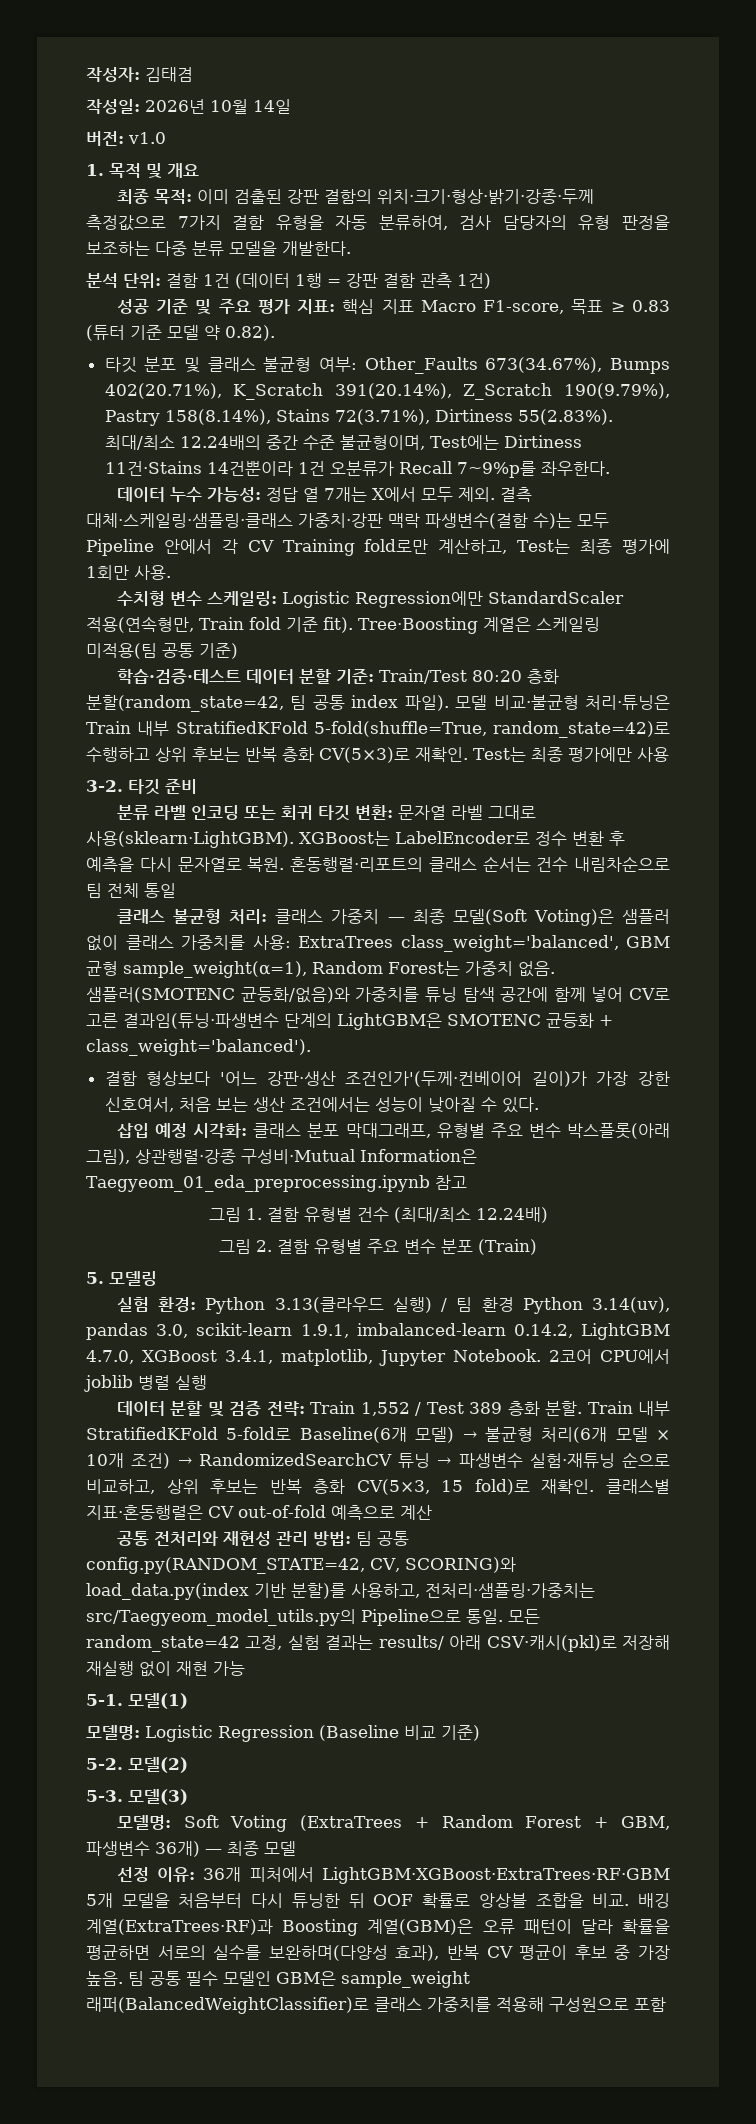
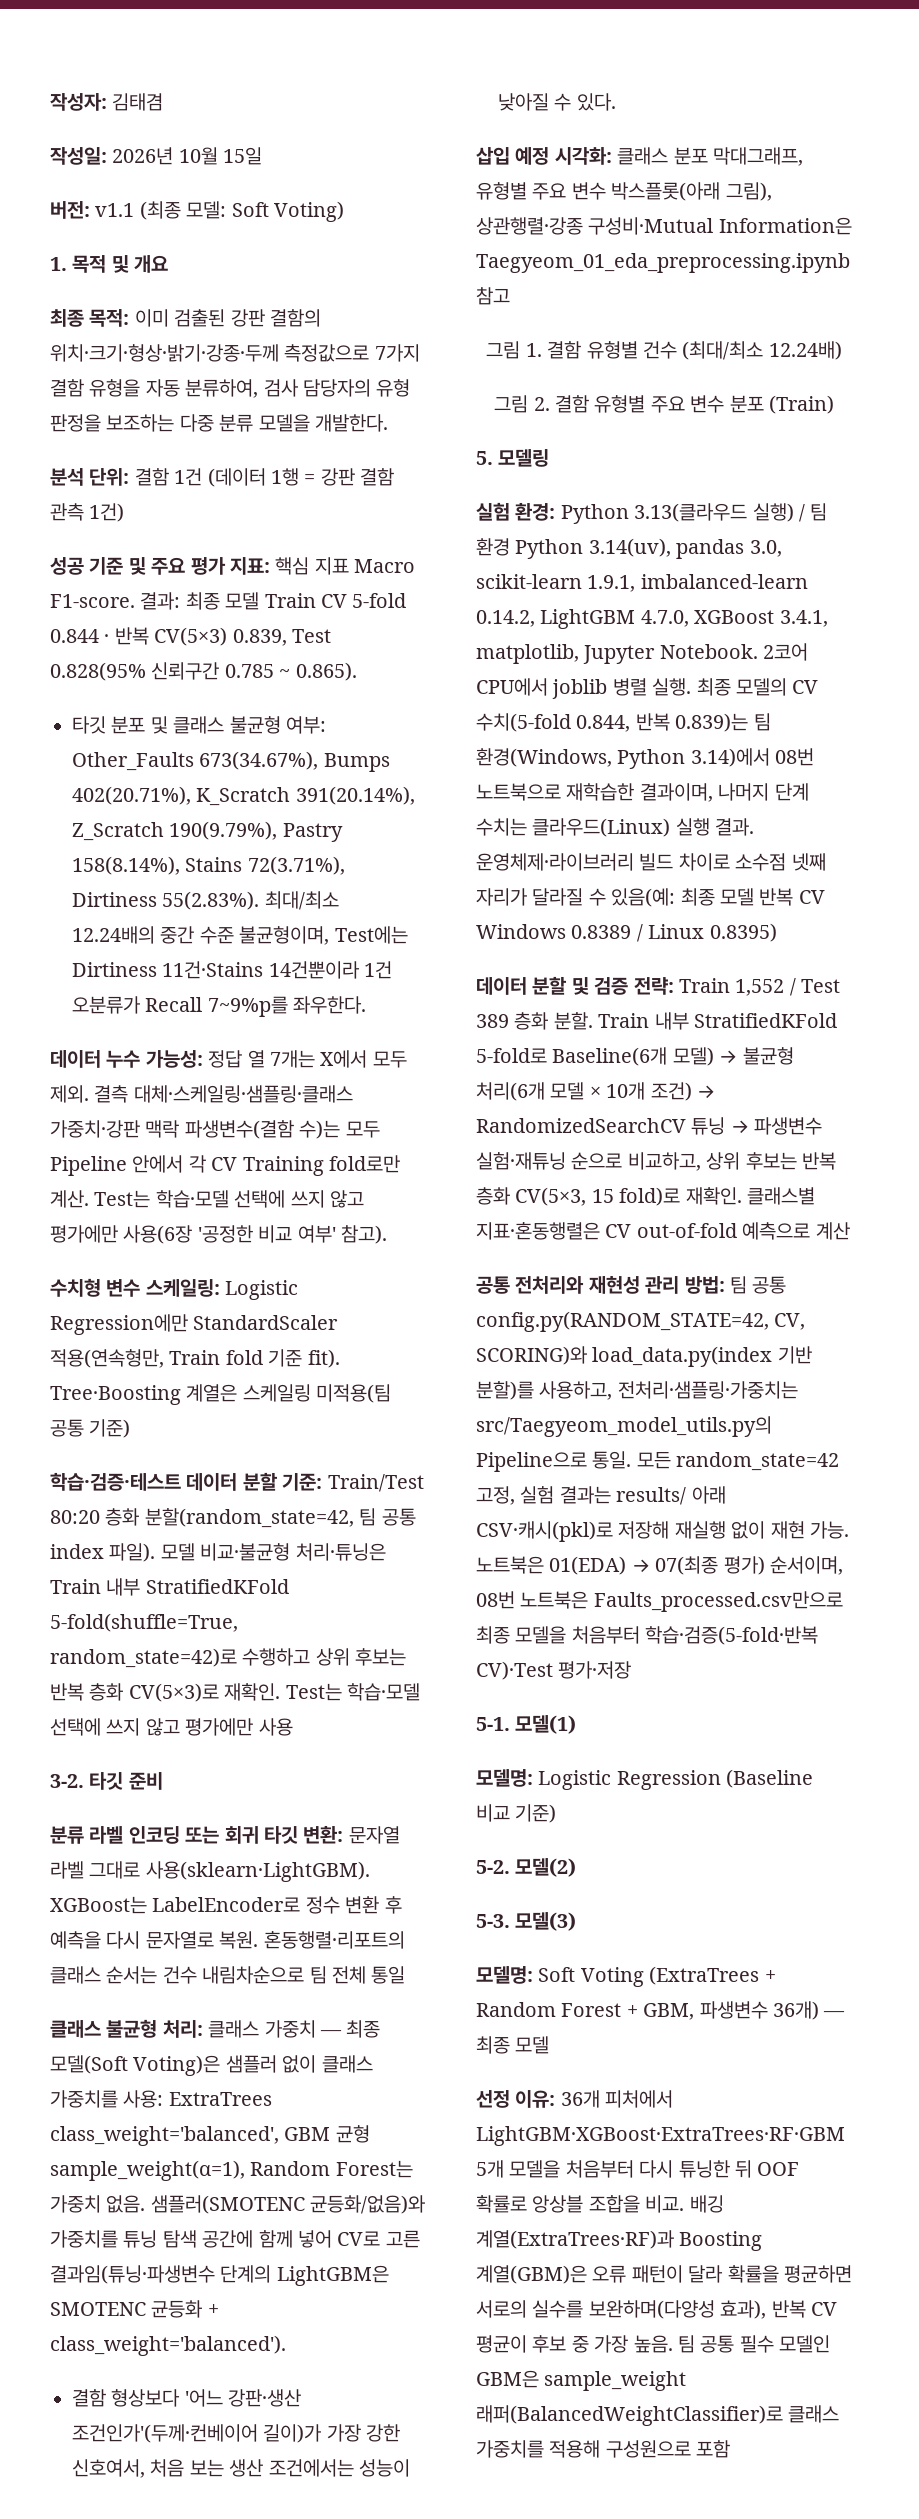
- 작성일: 2026년 10월 14일
+ 작성일: 2026년 10월 15일
- 버전: v1.0
+ 버전: v1.1 (최종 모델: Soft Voting)
- 성공 기준 및 주요 평가 지표: 핵심 지표 Macro F1-score, 목표 ≥ 0.83 (튜터 기준 모델 약 0.82).
+ 성공 기준 및 주요 평가 지표: 핵심 지표 Macro F1-score. 결과: 최종 모델 Train CV 5-fold 0.844 · 반복 CV(5×3) 0.839, Test 0.828(95% 신뢰구간 0.785 ~ 0.865).
- 결측 대체·스케일링·샘플링·클래스 가중치·강판 맥락 파생변수(결함 수)는 모두 Pipeline 안에서 각 CV Training fold로만 계산하고, Test는 최종 평가에 1회만 사용.
+ 결측 대체·스케일링·샘플링·클래스 가중치·강판 맥락 파생변수(결함 수)는 모두 Pipeline 안에서 각 CV Training fold로만 계산. Test는 학습·모델 선택에 쓰지 않고 평가에만 사용(6장 '공정한 비교 여부' 참고).
- Test는 최종 평가에만 사용
+ Test는 학습·모델 선택에 쓰지 않고 평가에만 사용
- 2코어 CPU에서 joblib 병렬 실행
+ 2코어 CPU에서 joblib 병렬 실행. 최종 모델의 CV 수치(5-fold 0.844, 반복 0.839)는 팀 환경(Windows, Python 3.14)에서 08번 노트북으로 재학습한 결과이며, 나머지 단계 수치는 클라우드(Linux) 실행 결과. 운영체제·라이브러리 빌드 차이로 소수점 넷째 자리가 달라질 수 있음(예: 최종 모델 반복 CV Windows 0.8389 / Linux 0.8395)
- 모든 random_state=42 고정, 실험 결과는 results/ 아래 CSV·캐시(pkl)로 저장해 재실행 없이 재현 가능
+ 모든 random_state=42 고정, 실험 결과는 results/ 아래 CSV·캐시(pkl)로 저장해 재실행 없이 재현 가능. 노트북은 01(EDA) → 07(최종 평가) 순서이며, 08번 노트북은 Faults_processed.csv만으로 최종 모델을 처음부터 학습·검증(5-fold·반복 CV)·Test 평가·저장

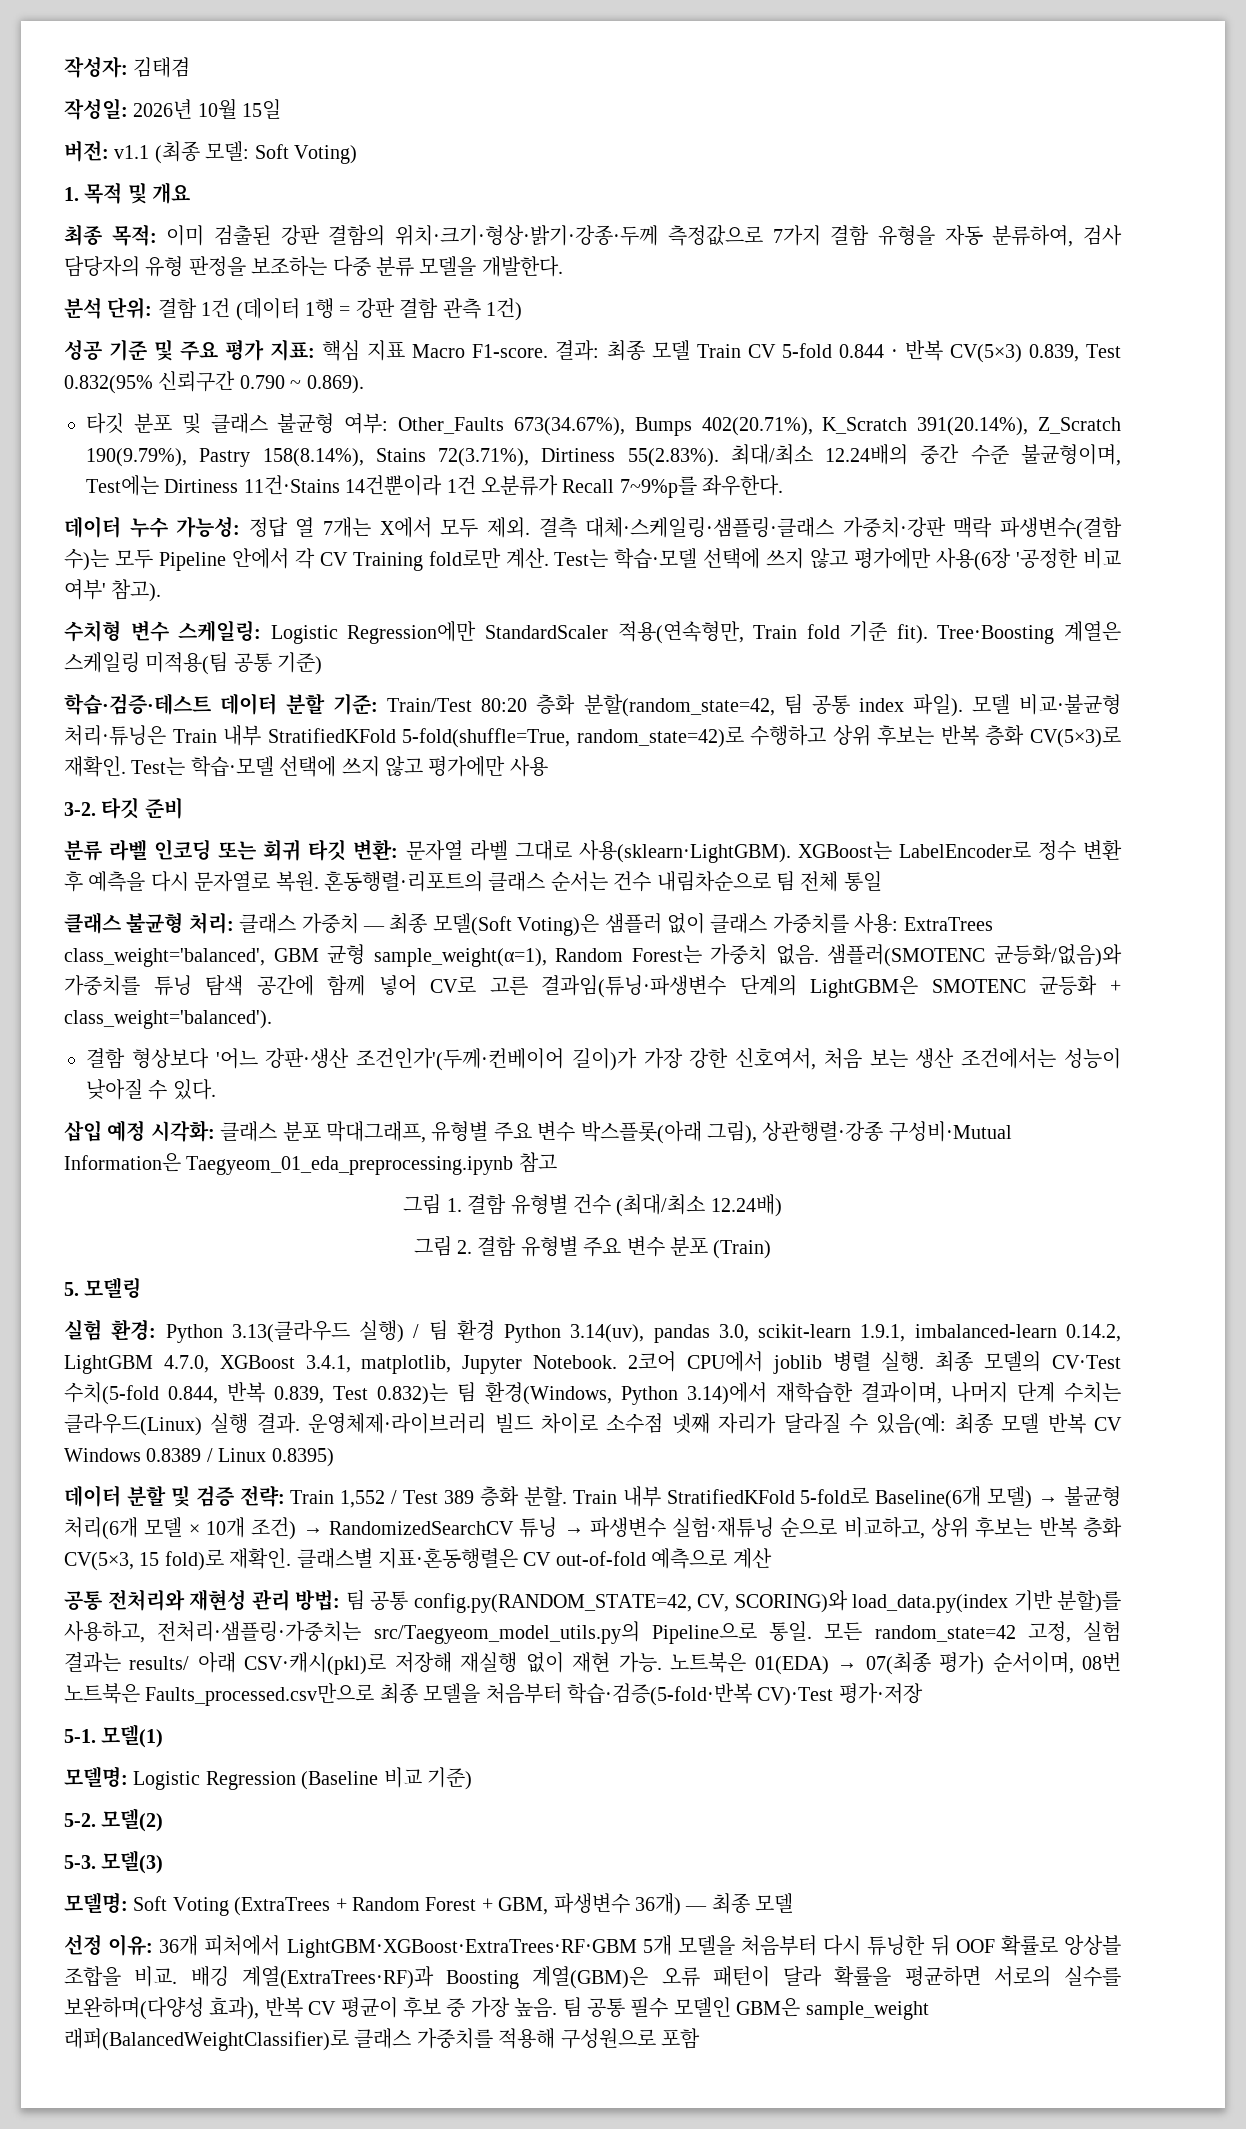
- 결과: 최종 모델 Train CV 5-fold 0.844 · 반복 CV(5×3) 0.839, Test 0.828(95% 신뢰구간 0.785 ~ 0.865).
+ 결과: 최종 모델 Train CV 5-fold 0.844 · 반복 CV(5×3) 0.839, Test 0.832(95% 신뢰구간 0.790 ~ 0.869).
- 최종 모델의 CV 수치(5-fold 0.844, 반복 0.839)는 팀 환경(Windows, Python 3.14)에서 08번 노트북으로 재학습한 결과이며, 나머지 단계 수치는 클라우드(Linux) 실행 결과.
+ 최종 모델의 CV·Test 수치(5-fold 0.844, 반복 0.839, Test 0.832)는 팀 환경(Windows, Python 3.14)에서 재학습한 결과이며, 나머지 단계 수치는 클라우드(Linux) 실행 결과.

